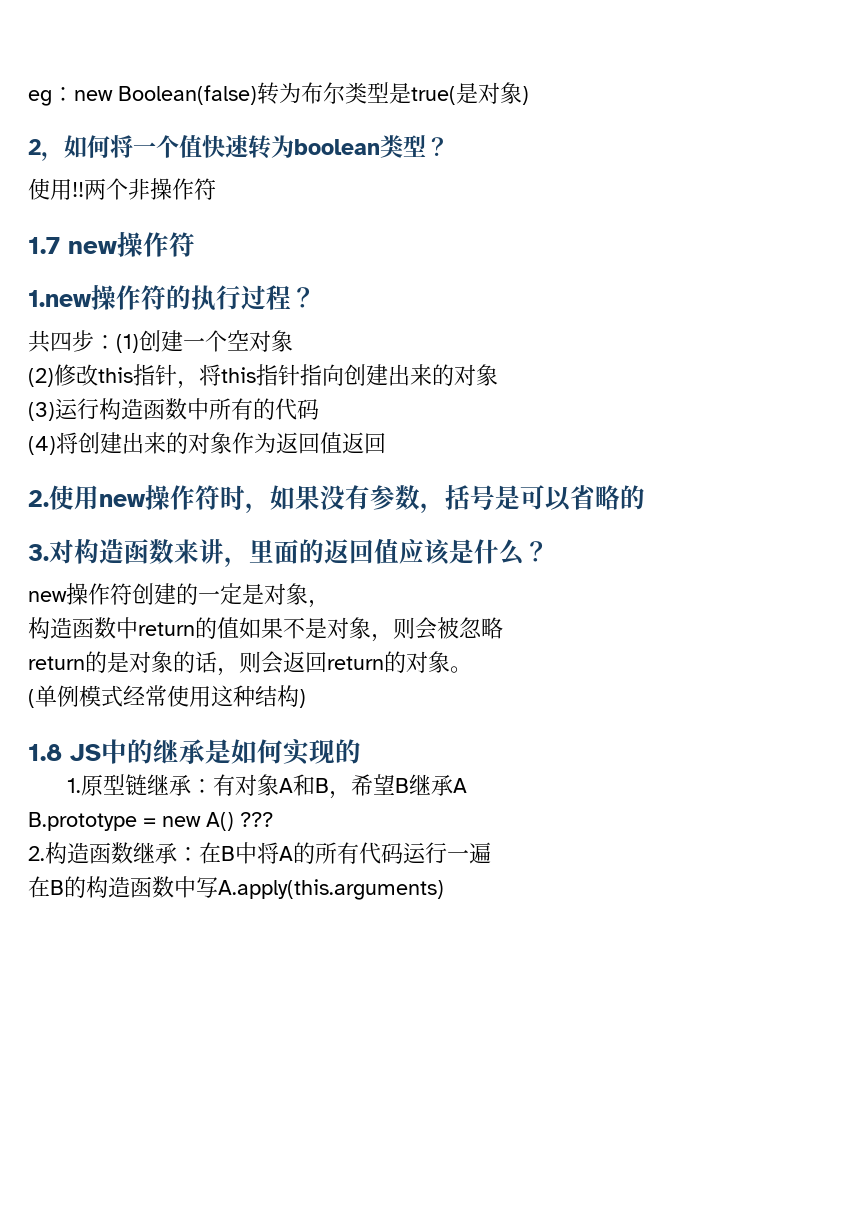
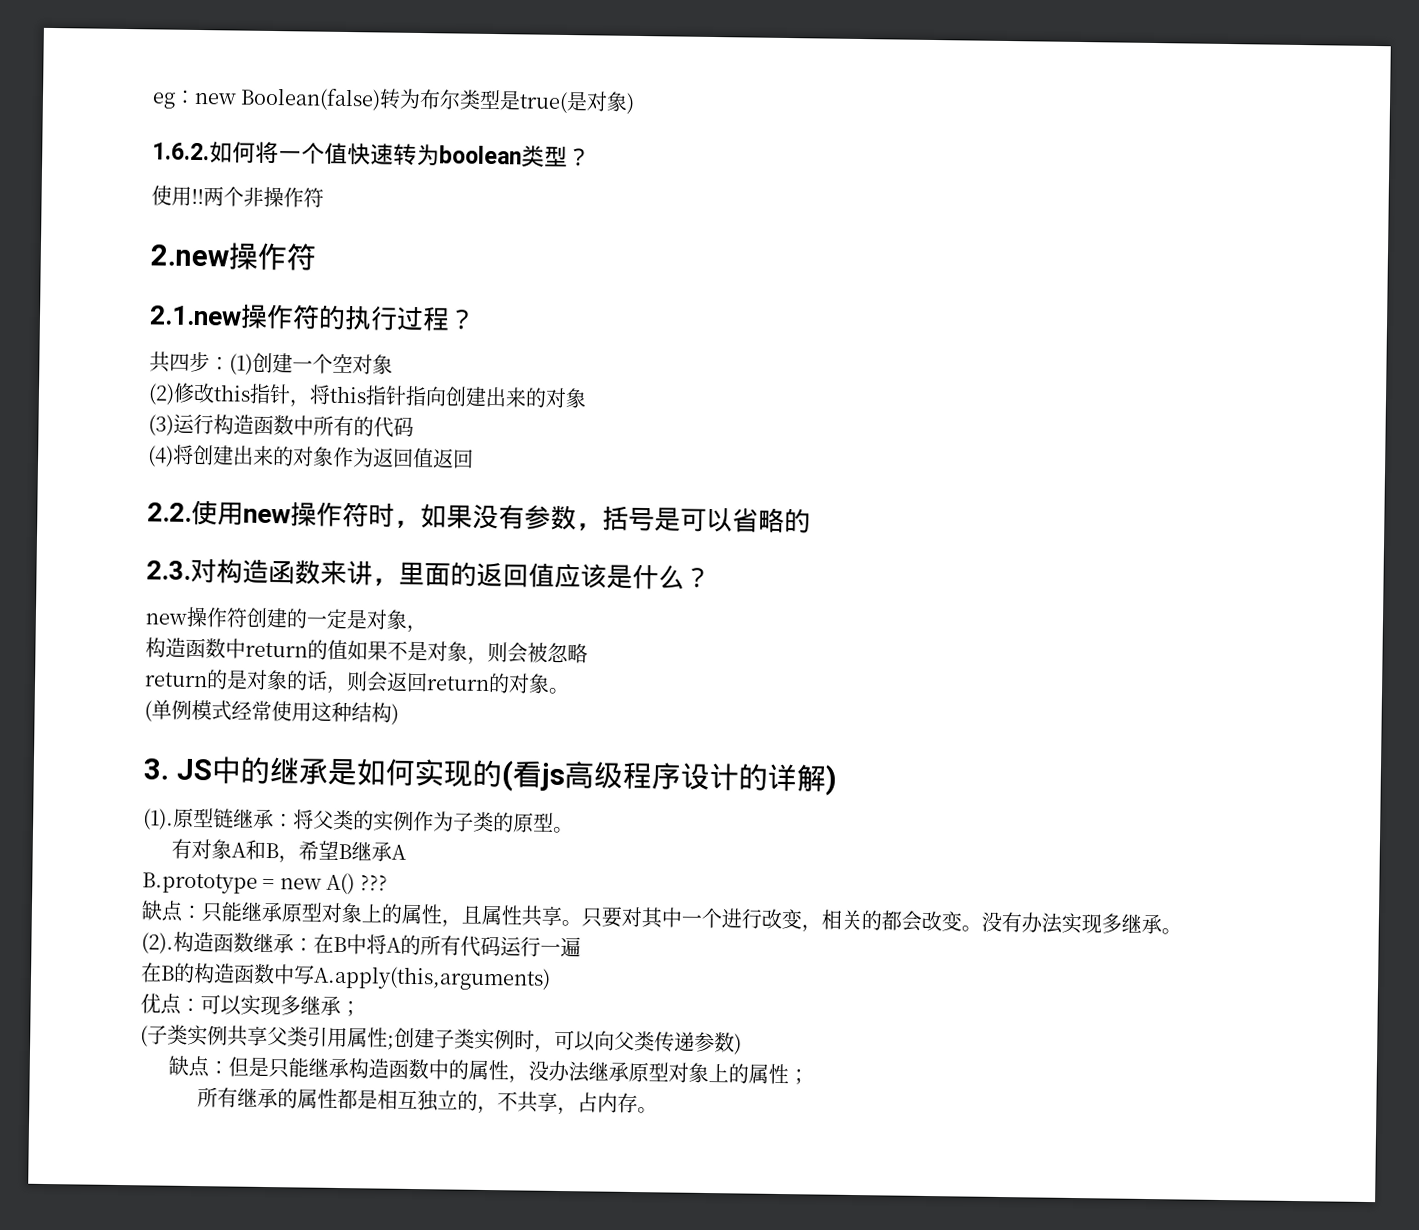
- 2，如何将一个值快速转为boolean类型？
+ 1.6.2.如何将一个值快速转为boolean类型？
- 1.7 new操作符
- 1.new操作符的执行过程？
+ 2.new操作符
+ 2.1.new操作符的执行过程？
- 2.使用new操作符时，如果没有参数，括号是可以省略的
+ 2.2.使用new操作符时，如果没有参数，括号是可以省略的
- 3.对构造函数来讲，里面的返回值应该是什么？
+ 2.3.对构造函数来讲，里面的返回值应该是什么？
- 1.8 JS中的继承是如何实现的
- 1.原型链继承：有对象A和B，希望B继承A
+ 3. JS中的继承是如何实现的(看js高级程序设计的详解)
+ (1).原型链继承：将父类的实例作为子类的原型。
+ 有对象A和B，希望B继承A
- 2.构造函数继承：在B中将A的所有代码运行一遍
+ 缺点：只能继承原型对象上的属性，且属性共享。只要对其中一个进行改变，相关的都会改变。没有办法实现多继承。
+ (2).构造函数继承：在B中将A的所有代码运行一遍
- 在B的构造函数中写A.apply(this.arguments)
+ 在B的构造函数中写A.apply(this,arguments)
+ 优点：可以实现多继承；
+ (子类实例共享父类引用属性;创建子类实例时，可以向父类传递参数)
+ 缺点：但是只能继承构造函数中的属性，没办法继承原型对象上的属性；
+ 所有继承的属性都是相互独立的，不共享，占内存。

